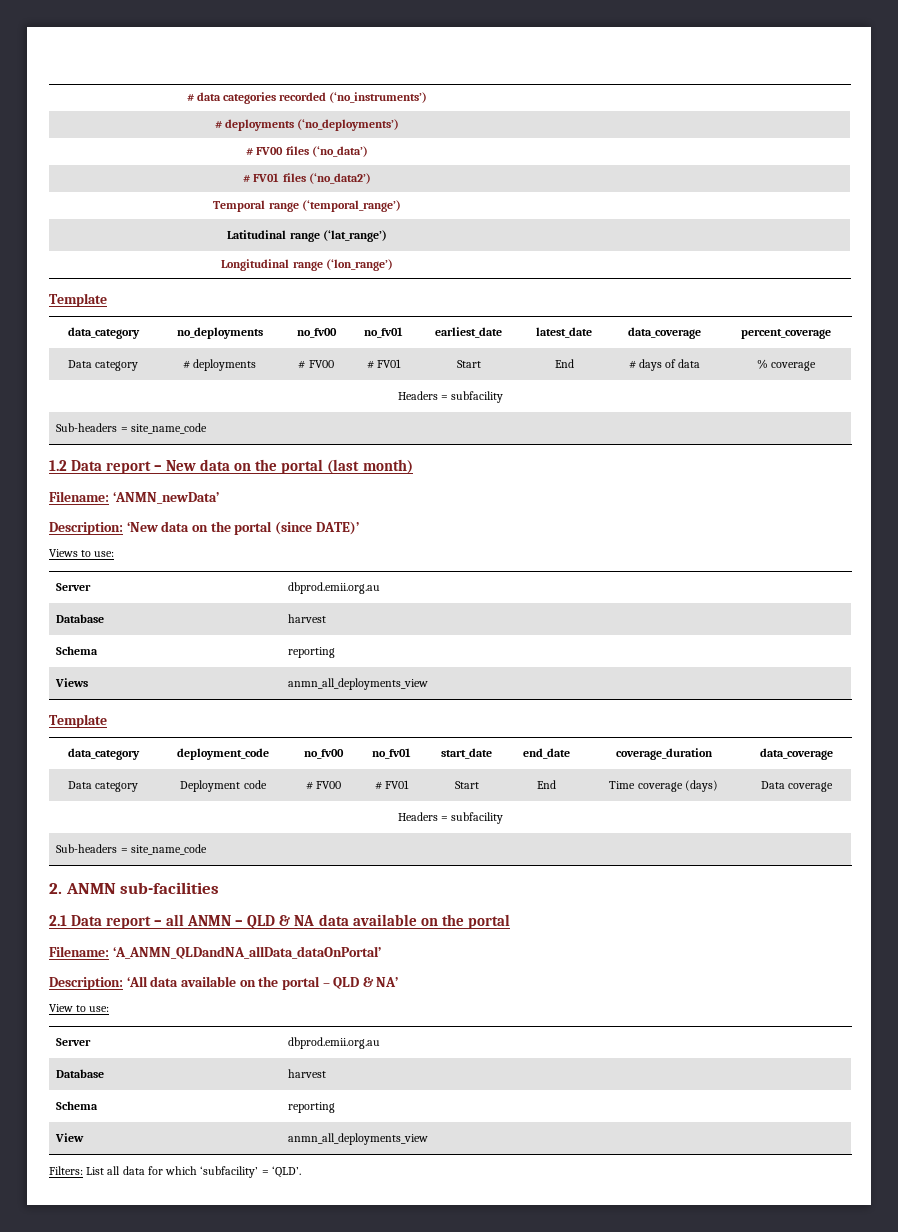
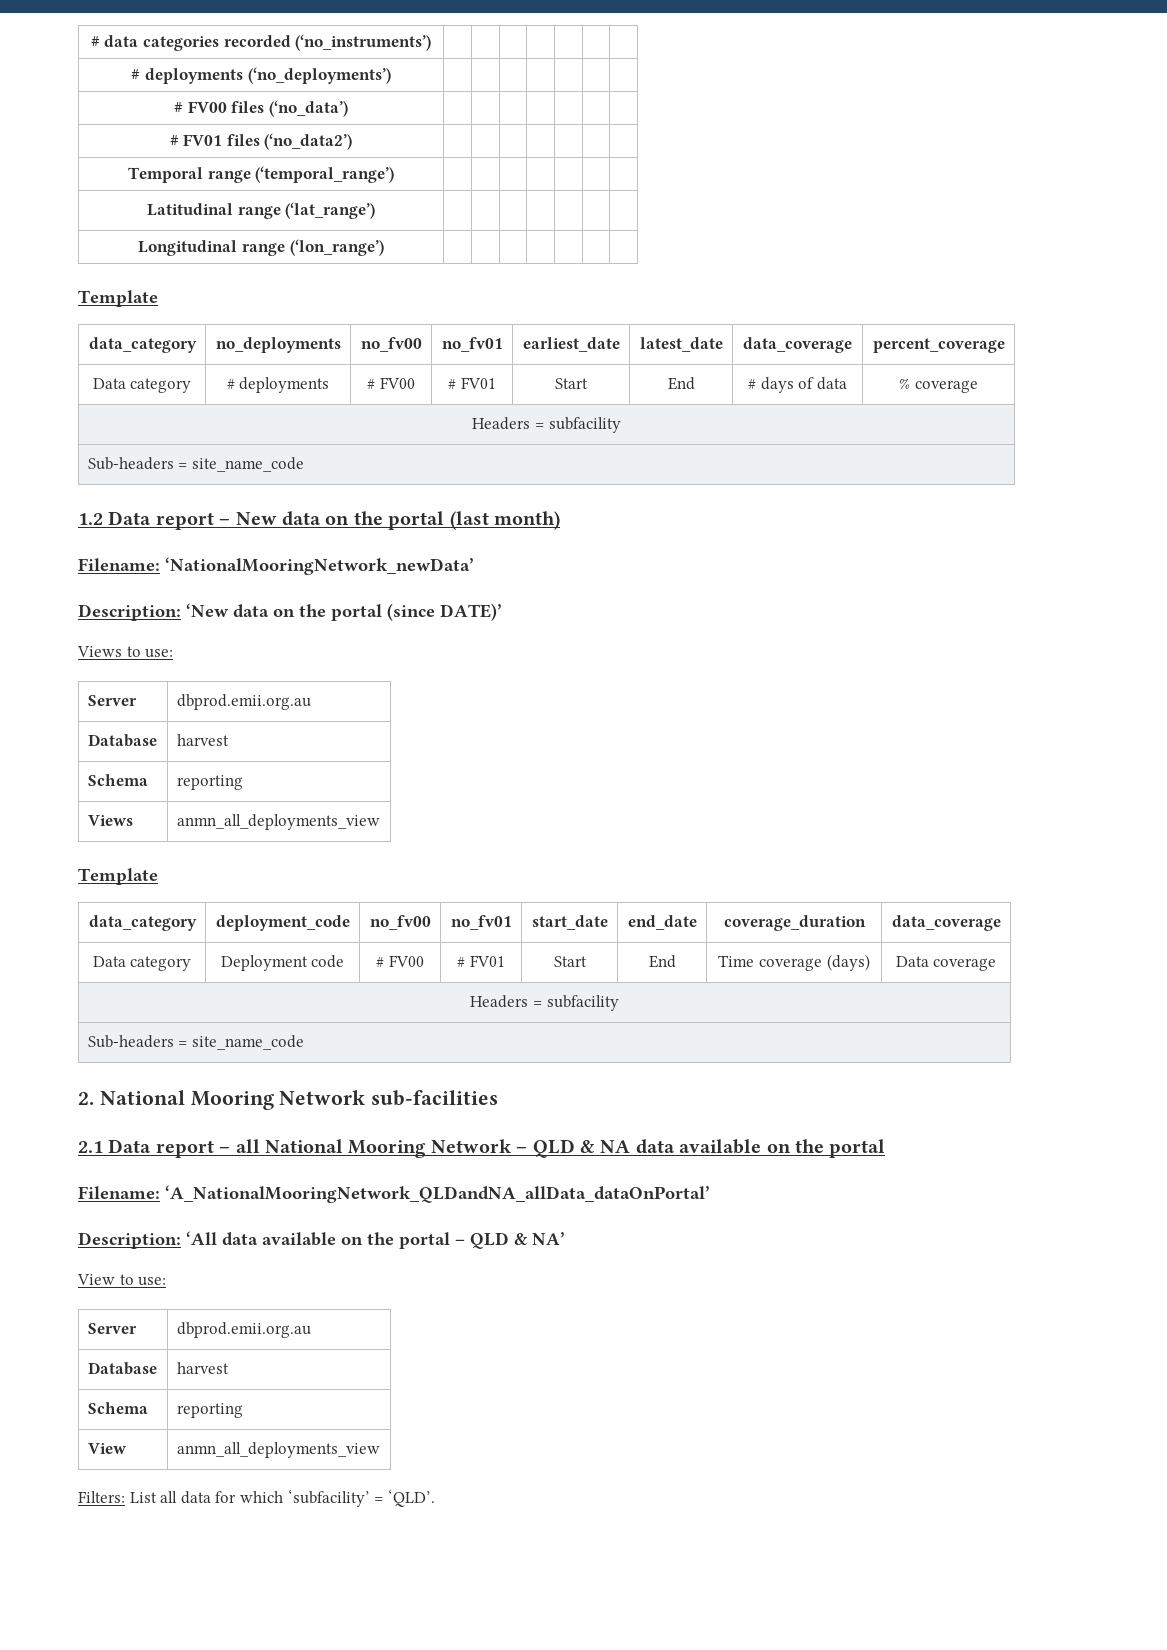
- Filename: ‘ANMN_newData’
+ Filename: ‘NationalMooringNetwork_newData’
- 2. ANMN sub-facilities
+ 2. National Mooring Network sub-facilities
- 2.1 Data report – all ANMN – QLD & NA data available on the portal
+ 2.1 Data report – all National Mooring Network – QLD & NA data available on the portal
- Filename: ‘A_ANMN_QLDandNA_allData_dataOnPortal’
+ Filename: ‘A_NationalMooringNetwork_QLDandNA_allData_dataOnPortal’

